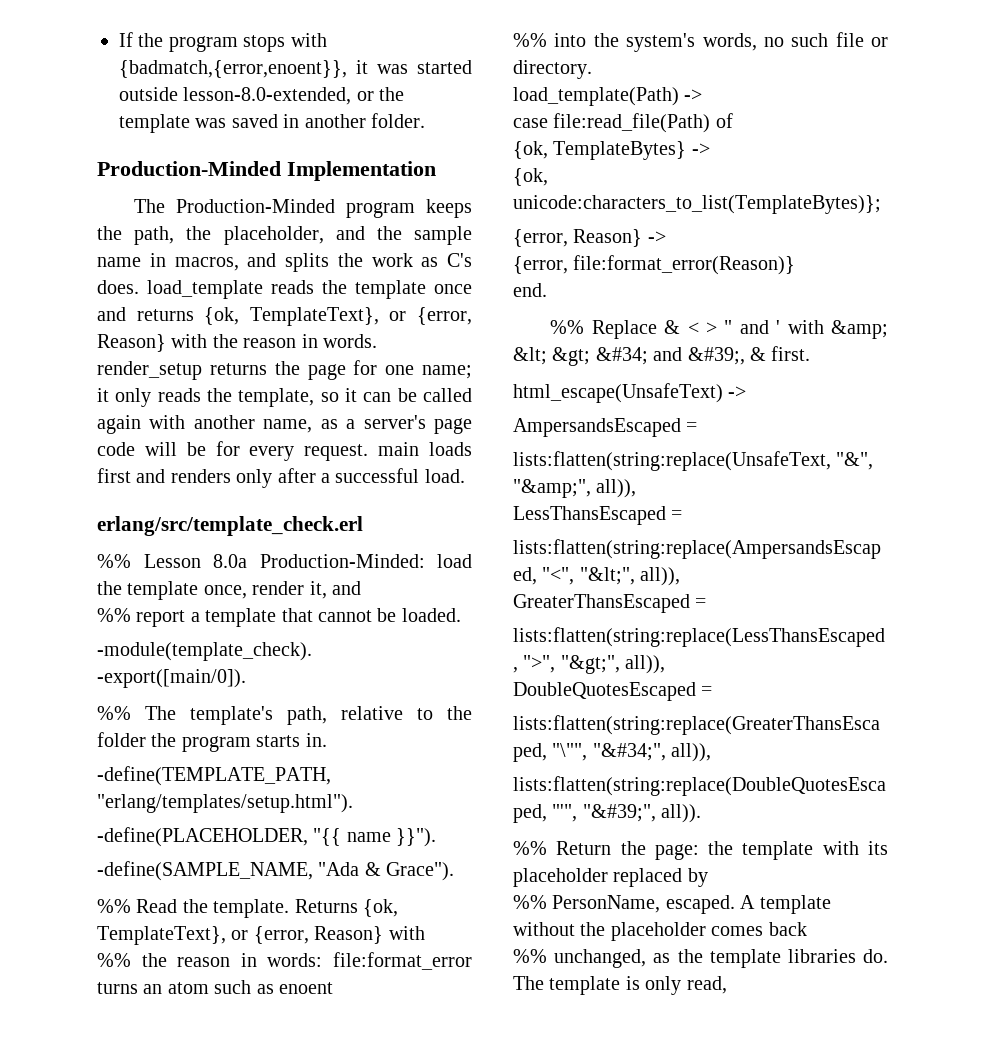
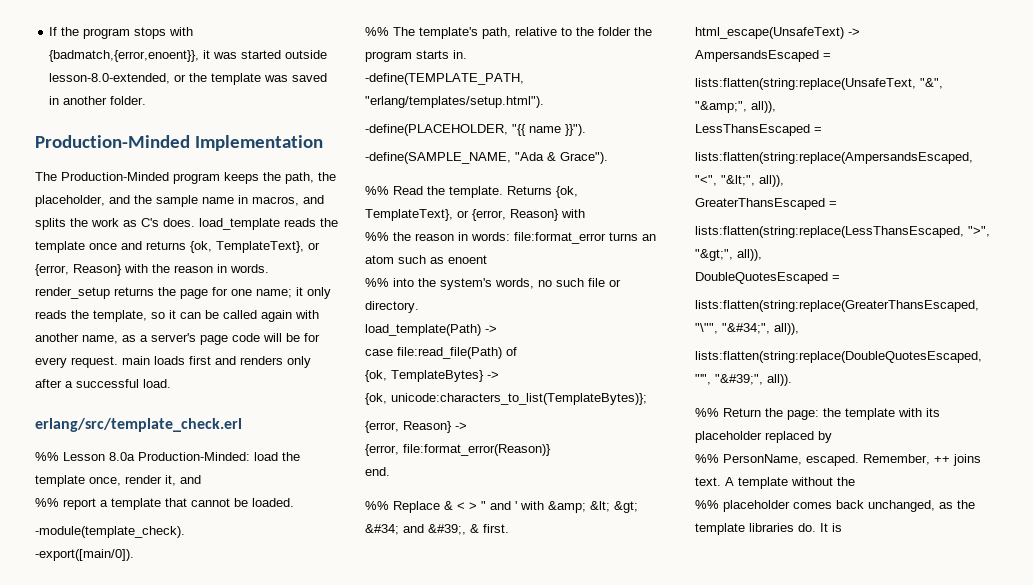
+ Remember, ++ joins text.
- A template without the placeholder comes back
- %% unchanged, as the template libraries do.
+ A template without the
+ %% placeholder comes back unchanged, as the template libraries do.
- The template is only read,
+ It is

